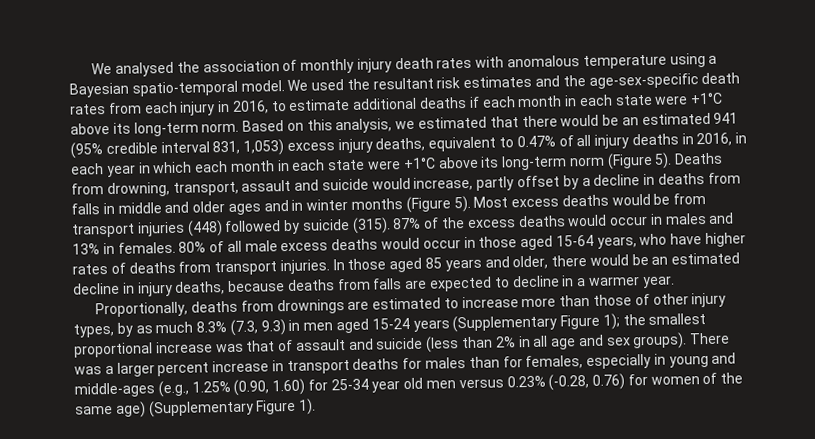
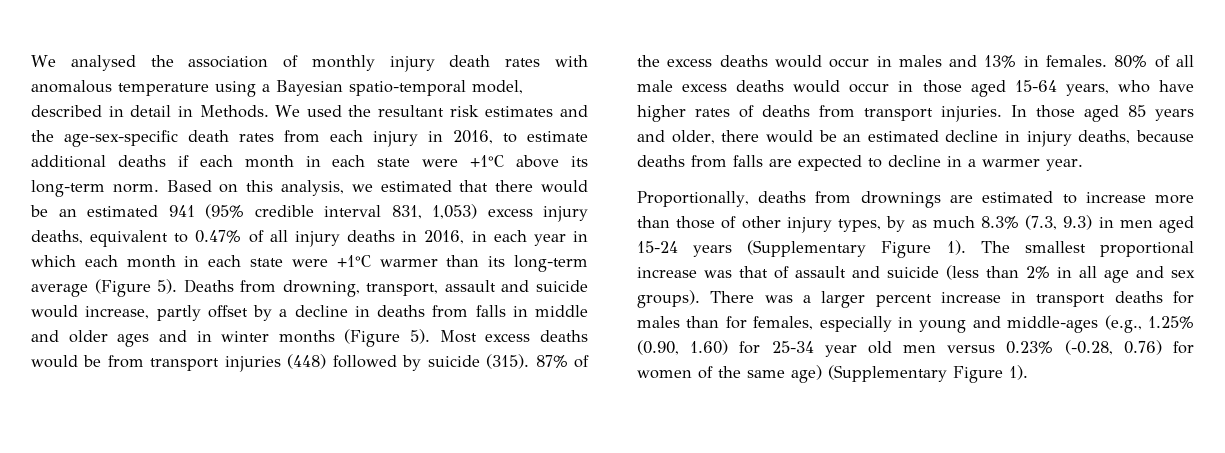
- We analysed the association of monthly injury death rates with anomalous temperature using a Bayesian spatio-temporal model.
+ We analysed the association of monthly injury death rates with anomalous temperature using a Bayesian spatio-temporal model, described in detail in Methods.
- Based on this analysis, we estimated that there would be an estimated 941 (95% credible interval 831, 1,053) excess injury deaths, equivalent to 0.47% of all injury deaths in 2016, in each year in which each month in each state were +1°C above its long-term norm (Figure 5).
+ Based on this analysis, we estimated that there would be an estimated 941 (95% credible interval 831, 1,053) excess injury deaths, equivalent to 0.47% of all injury deaths in 2016, in each year in which each month in each state were +1°C warmer than its long-term average (Figure 5).
- Proportionally, deaths from drownings are estimated to increase more than those of other injury types, by as much 8.3% (7.3, 9.3) in men aged 15-24 years (Supplementary Figure 1); the smallest proportional increase was that of assault and suicide (less than 2% in all age and sex groups).
+ Proportionally, deaths from drownings are estimated to increase more than those of other injury types, by as much 8.3% (7.3, 9.3) in men aged 15-24 years (Supplementary Figure 1). The smallest proportional increase was that of assault and suicide (less than 2% in all age and sex groups).

